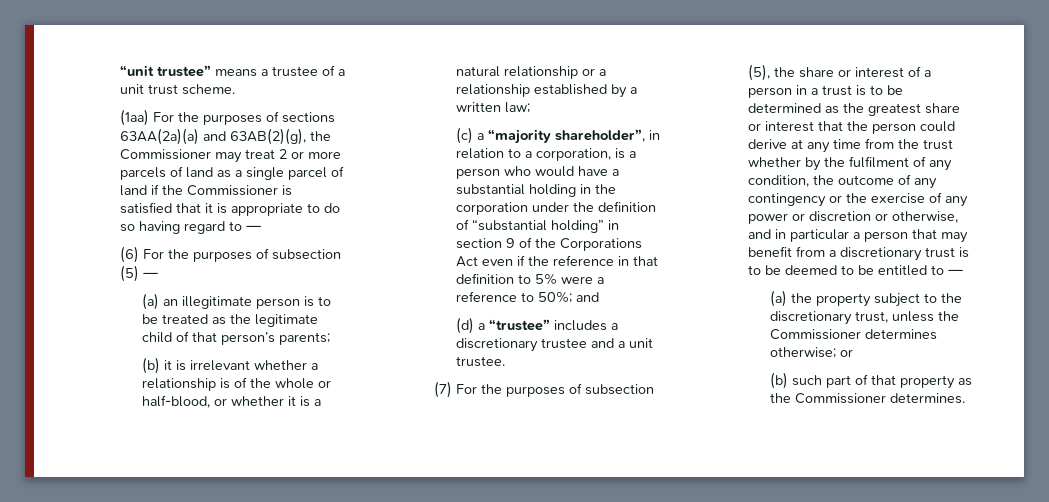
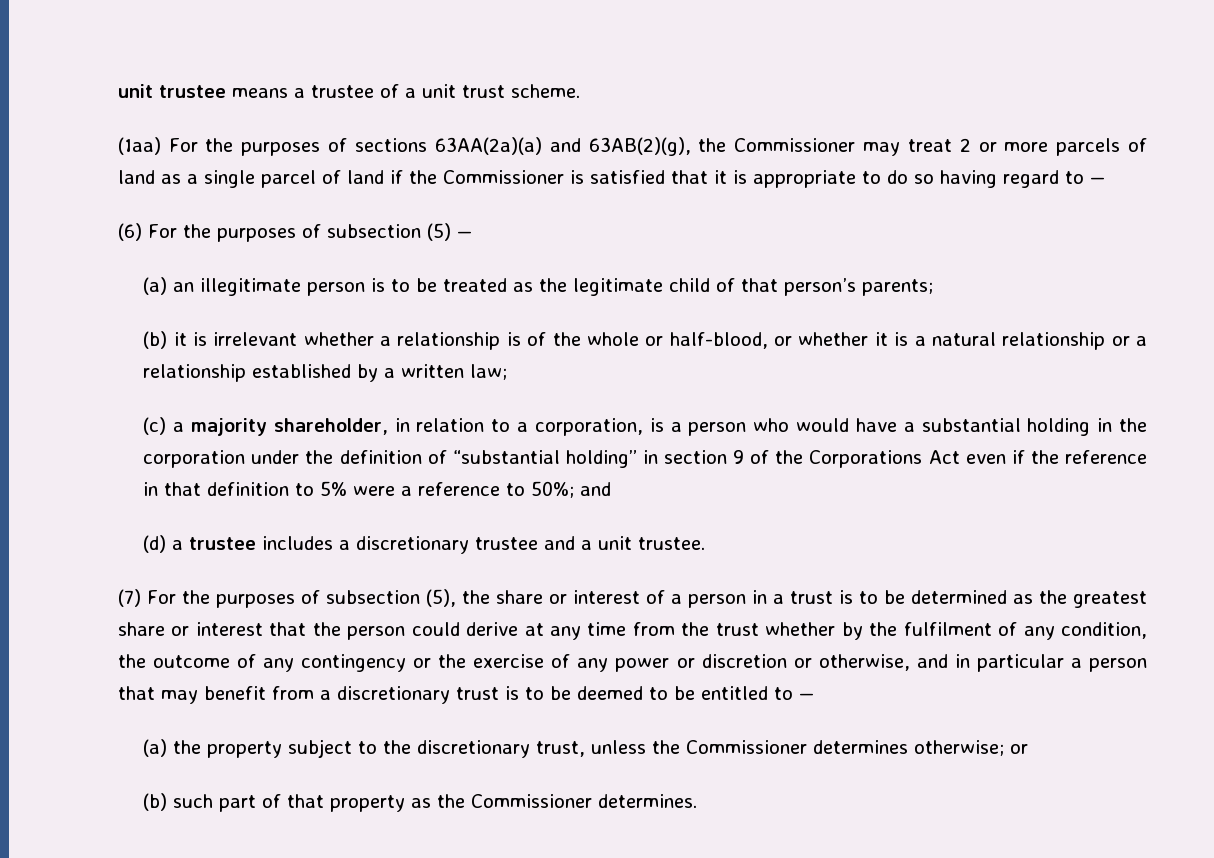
- “unit trustee” means a trustee of a unit trust scheme.
+ unit trustee means a trustee of a unit trust scheme.
- (c) a “majority shareholder”, in relation to a corporation, is a person who would have a substantial holding in the corporation under the definition of “substantial holding” in section 9 of the Corporations Act even if the reference in that definition to 5% were a reference to 50%; and
+ (c) a majority shareholder, in relation to a corporation, is a person who would have a substantial holding in the corporation under the definition of “substantial holding” in section 9 of the Corporations Act even if the reference in that definition to 5% were a reference to 50%; and
- (d) a “trustee” includes a discretionary trustee and a unit trustee.
+ (d) a trustee includes a discretionary trustee and a unit trustee.

